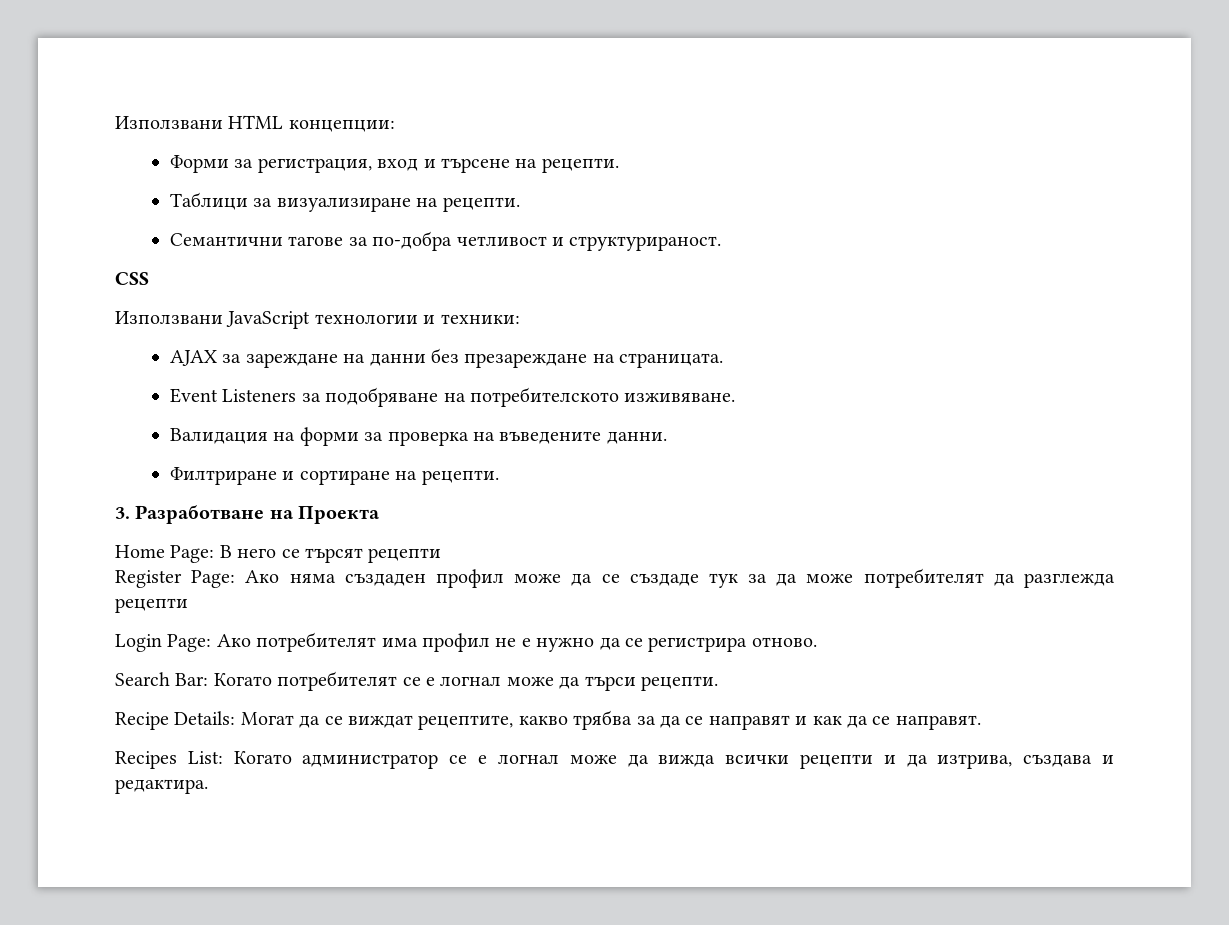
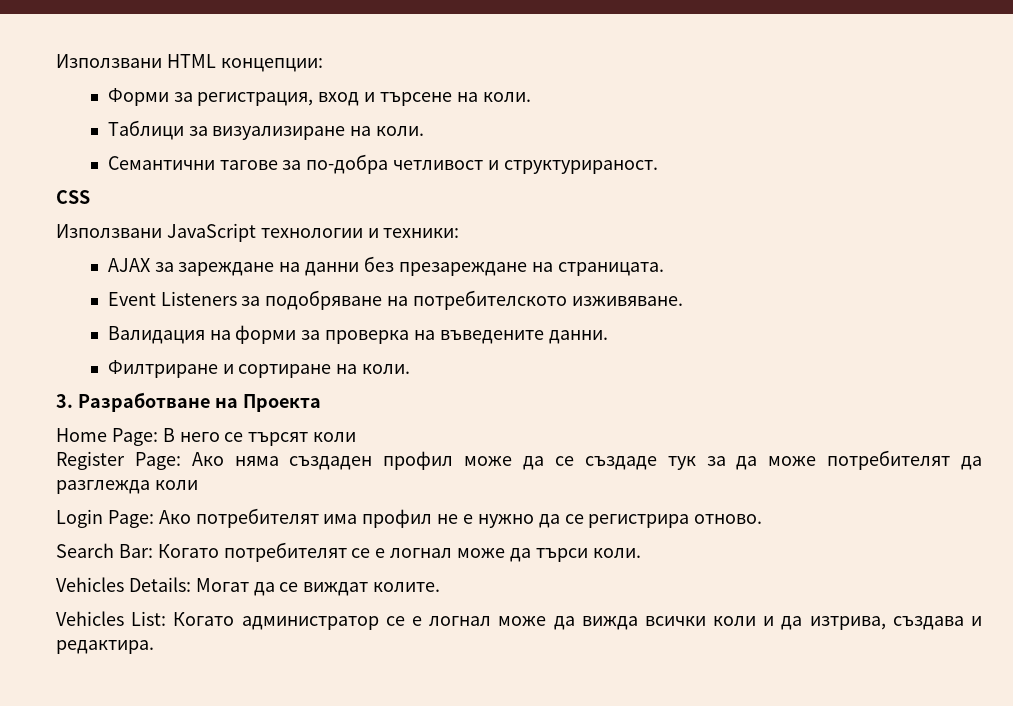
- Форми за регистрация, вход и търсене на рецепти.
+ Форми за регистрация, вход и търсене на коли.
- Таблици за визуализиране на рецепти.
+ Таблици за визуализиране на коли.
- Филтриране и сортиране на рецепти.
+ Филтриране и сортиране на коли.
- Home Page: В него се търсят рецепти
+ Home Page: В него се търсят коли
- Register Page: Ако няма създаден профил може да се създаде тук за да може потребителят да разглежда рецепти
+ Register Page: Ако няма създаден профил може да се създаде тук за да може потребителят да разглежда коли
- Search Bar: Когато потребителят се е логнал може да търси рецепти.
- Recipe Details: Могат да се виждат рецептите, какво трябва за да се направят и как да се направят.
- Recipes List: Когато администратор се е логнал може да вижда всички рецепти и да изтрива, създава и редактира.
+ Search Bar: Когато потребителят се е логнал може да търси коли.
+ Vehicles Details: Могат да се виждат колите.
+ Vehicles List: Когато администратор се е логнал може да вижда всички коли и да изтрива, създава и редактира.

